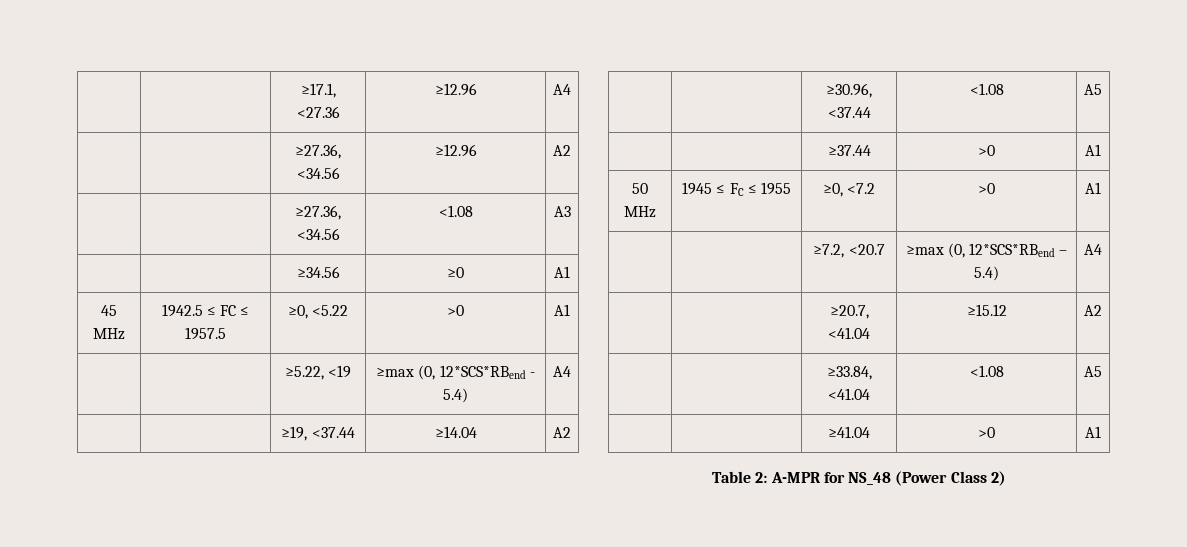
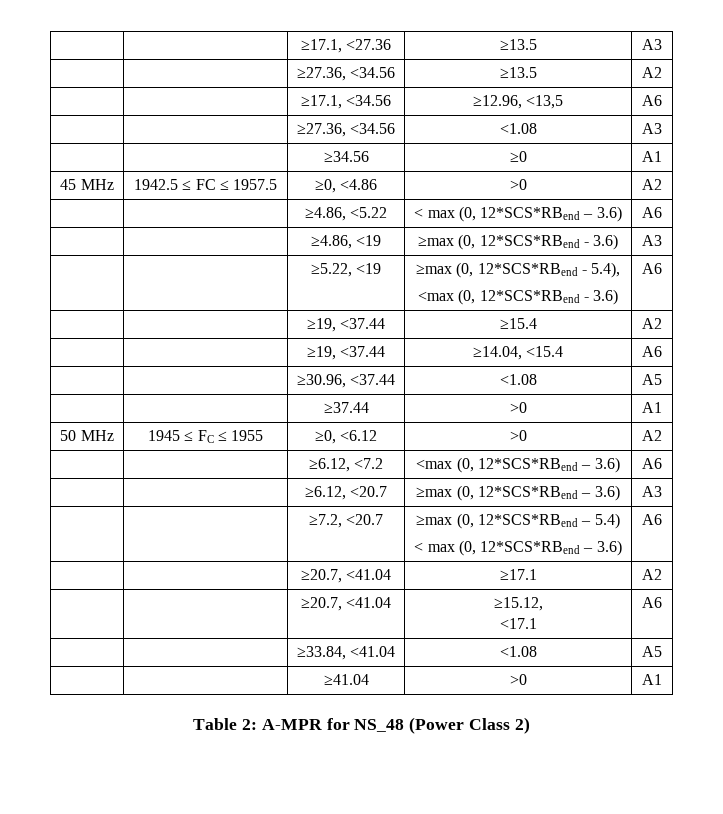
- | | ≥17.1, <27.36 | ≥12.96 | A4
- | | ≥27.36, <34.56 | ≥12.96 | A2
+ | | ≥17.1, <27.36 | ≥13.5 | A3
+ | | ≥27.36, <34.56 | ≥13.5 | A2
+ | | ≥17.1, <34.56 | ≥12.96, <13,5 | A6
- 45 MHz | 1942.5 ≤ FC ≤ 1957.5 | ≥0, <5.22 | >0 | A1
+ 45 MHz | 1942.5 ≤ FC ≤ 1957.5 | ≥0, <4.86 | >0 | A2
+ | | ≥4.86, <5.22 | < max (0, 12*SCS*RBend – 3.6) | A6
+ | | ≥4.86, <19 | ≥max (0, 12*SCS*RBend - 3.6) | A3
- | | ≥5.22, <19 | ≥max (0, 12*SCS*RBend - 5.4) | A4
- | | ≥19, <37.44 | ≥14.04 | A2
+ | | ≥5.22, <19 | ≥max (0, 12*SCS*RBend - 5.4),
+ <max (0, 12*SCS*RBend - 3.6) | A6
+ | | ≥19, <37.44 | ≥15.4 | A2
+ | | ≥19, <37.44 | ≥14.04, <15.4 | A6
- 50 MHz | 1945 ≤ FC ≤ 1955 | ≥0, <7.2 | >0 | A1
+ 50 MHz | 1945 ≤ FC ≤ 1955 | ≥0, <6.12 | >0 | A2
+ | | ≥6.12, <7.2 | <max (0, 12*SCS*RBend – 3.6) | A6
+ | | ≥6.12, <20.7 | ≥max (0, 12*SCS*RBend – 3.6) | A3
- | | ≥7.2, <20.7 | ≥max (0, 12*SCS*RBend – 5.4) | A4
- | | ≥20.7, <41.04 | ≥15.12 | A2
+ | | ≥7.2, <20.7 | ≥max (0, 12*SCS*RBend – 5.4)
+ < max (0, 12*SCS*RBend – 3.6) | A6
+ | | ≥20.7, <41.04 | ≥17.1 | A2
+ | | ≥20.7, <41.04 | ≥15.12,
+ <17.1 | A6

